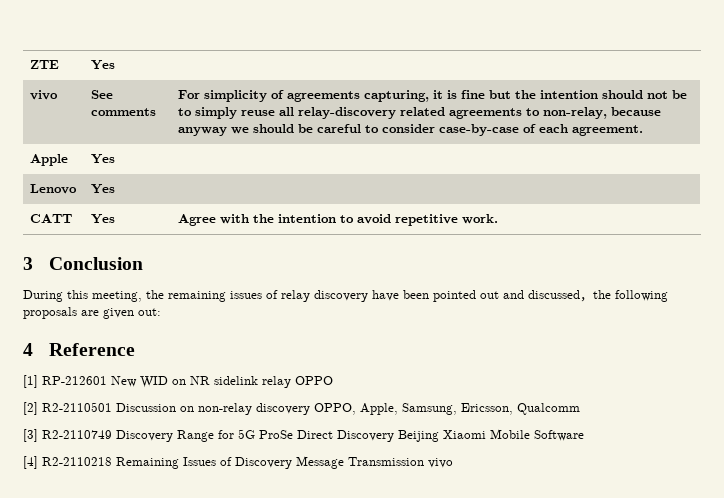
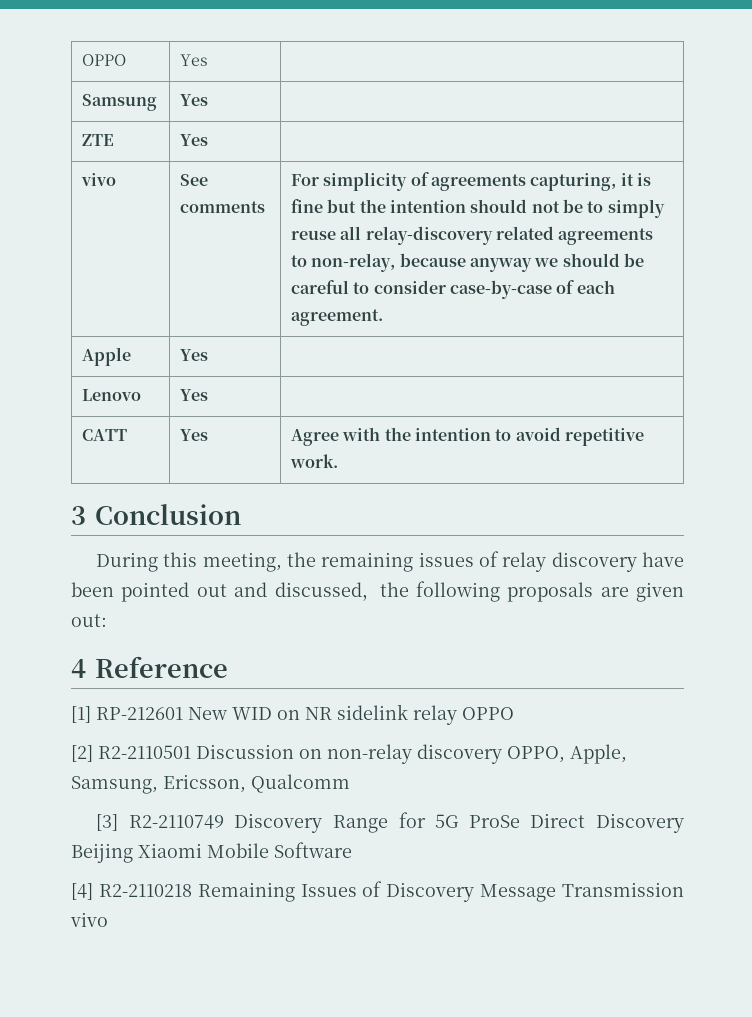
+ OPPO | Yes |
+ Samsung | Yes |

